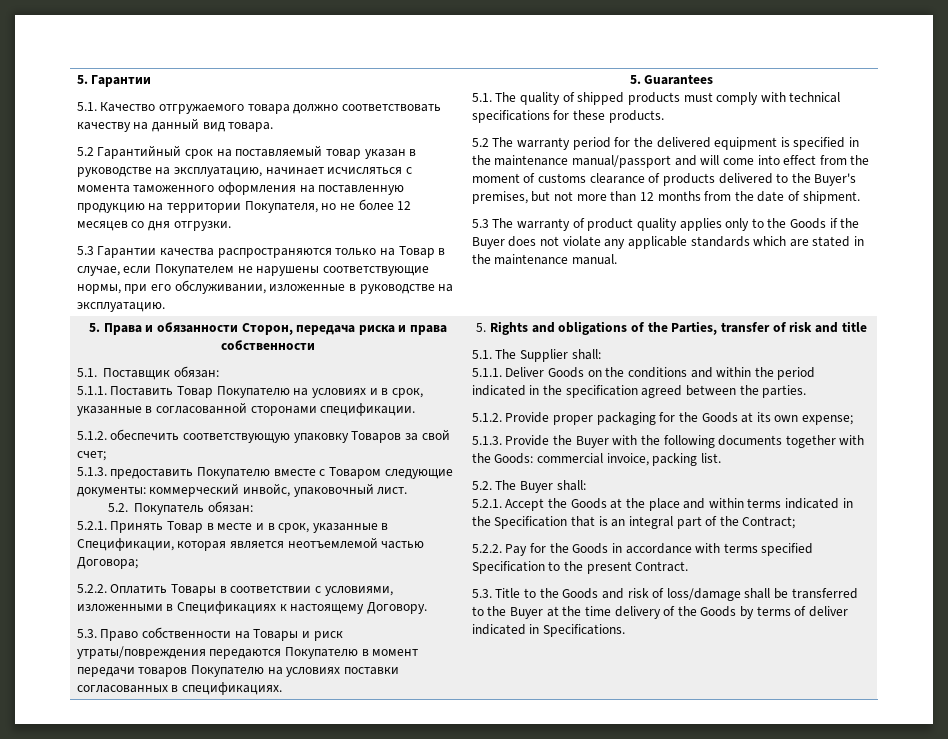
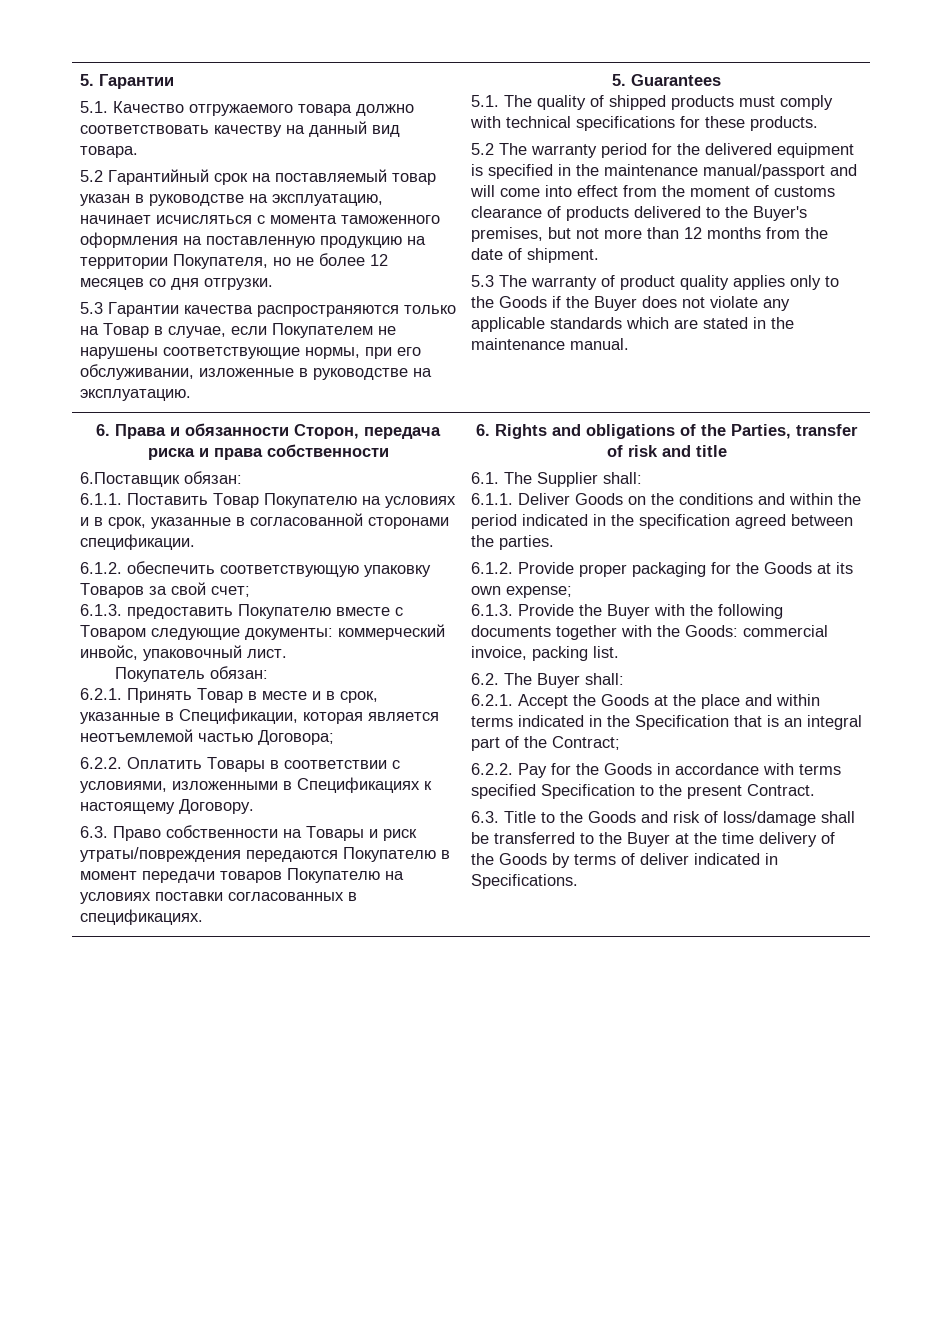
- 5. Права и обязанности Сторон, передача риска и права собственности
+ 6. Права и обязанности Сторон, передача риска и права собственности
- 5.1. Поставщик обязан:
- 5.1.1. Поставить Товар Покупателю на условиях и в срок, указанные в согласованной сторонами спецификации.
+ 6.Поставщик обязан:
+ 6.1.1. Поставить Товар Покупателю на условиях и в срок, указанные в согласованной сторонами спецификации.
- 5.1.2. обеспечить соответствующую упаковку Товаров за свой счет;
+ 6.1.2. обеспечить соответствующую упаковку Товаров за свой счет;
- 5.1.3. предоставить Покупателю вместе с Товаром следующие документы: коммерческий инвойс, упаковочный лист.
+ 6.1.3. предоставить Покупателю вместе с Товаром следующие документы: коммерческий инвойс, упаковочный лист.
- 5.2. Покупатель обязан:
+ Покупатель обязан:
- 5.2.1. Принять Товар в месте и в срок, указанные в Спецификации, которая является неотъемлемой частью Договора;
+ 6.2.1. Принять Товар в месте и в срок, указанные в Спецификации, которая является неотъемлемой частью Договора;
- 5.2.2. Оплатить Товары в соответствии с условиями, изложенными в Спецификациях к настоящему Договору.
+ 6.2.2. Оплатить Товары в соответствии с условиями, изложенными в Спецификациях к настоящему Договору.
- 5.3. Право собственности на Товары и риск утраты/повреждения передаются Покупателю в момент передачи товаров Покупателю на условиях поставки согласованных в спецификациях.
+ 6.3. Право собственности на Товары и риск утраты/повреждения передаются Покупателю в момент передачи товаров Покупателю на условиях поставки согласованных в спецификациях.
- 5. Rights and obligations of the Parties, transfer of risk and title
+ 6. Rights and obligations of the Parties, transfer of risk and title
- 5.1. The Supplier shall:
+ 6.1. The Supplier shall:
- 5.1.1. Deliver Goods on the conditions and within the period indicated in the specification agreed between the parties.
+ 6.1.1. Deliver Goods on the conditions and within the period indicated in the specification agreed between the parties.
- 5.1.2. Provide proper packaging for the Goods at its own expense;
+ 6.1.2. Provide proper packaging for the Goods at its own expense;
- 5.1.3. Provide the Buyer with the following documents together with the Goods: commercial invoice, packing list.
+ 6.1.3. Provide the Buyer with the following documents together with the Goods: commercial invoice, packing list.
- 5.2. The Buyer shall:
+ 6.2. The Buyer shall:
- 5.2.1. Accept the Goods at the place and within terms indicated in the Specification that is an integral part of the Contract;
+ 6.2.1. Accept the Goods at the place and within terms indicated in the Specification that is an integral part of the Contract;
- 5.2.2. Pay for the Goods in accordance with terms specified Specification to the present Contract.
+ 6.2.2. Pay for the Goods in accordance with terms specified Specification to the present Contract.
- 5.3. Title to the Goods and risk of loss/damage shall be transferred to the Buyer at the time delivery of the Goods by terms of deliver indicated in Specifications.
+ 6.3. Title to the Goods and risk of loss/damage shall be transferred to the Buyer at the time delivery of the Goods by terms of deliver indicated in Specifications.

